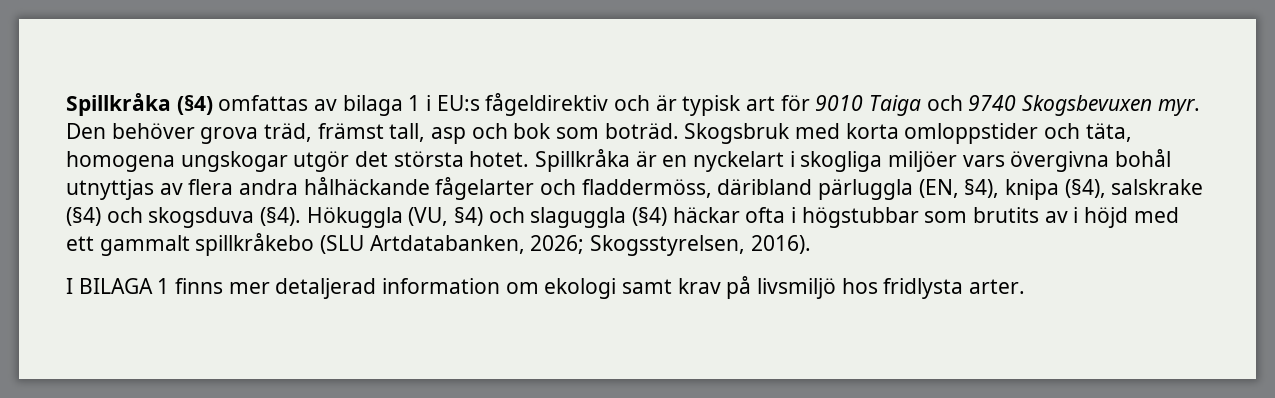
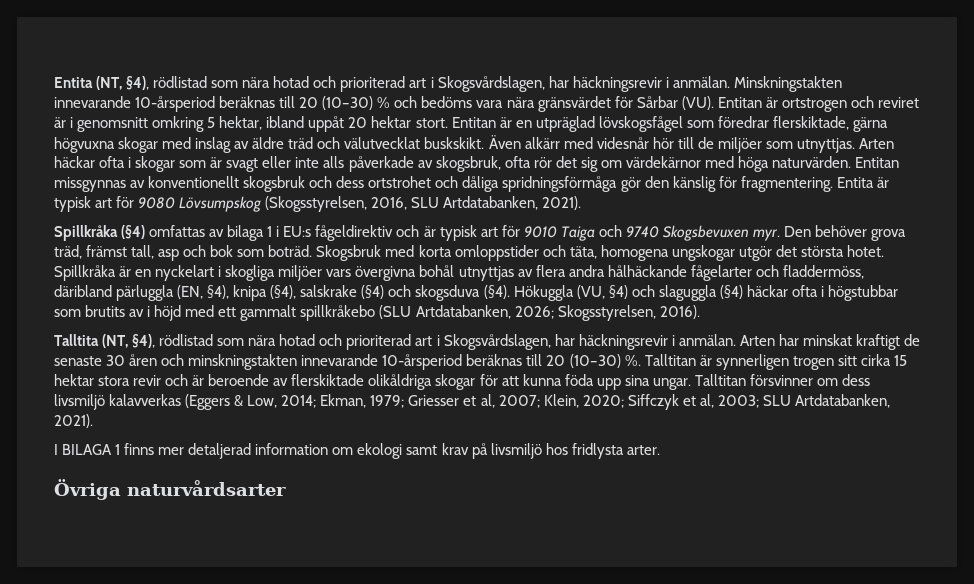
+ Entita (NT, §4), rödlistad som nära hotad och prioriterad art i Skogsvårdslagen, har häckningsrevir i anmälan. Minskningstakten innevarande 10-årsperiod beräknas till 20 (10–30) % och bedöms vara nära gränsvärdet för Sårbar (VU). Entitan är ortstrogen och reviret är i genomsnitt omkring 5 hektar, ibland uppåt 20 hektar stort. Entitan är en utpräglad lövskogsfågel som föredrar flerskiktade, gärna högvuxna skogar med inslag av äldre träd och välutvecklat buskskikt. Även alkärr med videsnår hör till de miljöer som utnyttjas. Arten häckar ofta i skogar som är svagt eller inte alls påverkade av skogsbruk, ofta rör det sig om värdekärnor med höga naturvärden. Entitan missgynnas av konventionellt skogsbruk och dess ortstrohet och dåliga spridningsförmåga gör den känslig för fragmentering. Entita är typisk art för 9080 Lövsumpskog (Skogsstyrelsen, 2016, SLU Artdatabanken, 2021).
+ Talltita (NT, §4), rödlistad som nära hotad och prioriterad art i Skogsvårdslagen, har häckningsrevir i anmälan. Arten har minskat kraftigt de senaste 30 åren och minskningstakten innevarande 10-årsperiod beräknas till 20 (10–30) %. Talltitan är synnerligen trogen sitt cirka 15 hektar stora revir och är beroende av flerskiktade olikåldriga skogar för att kunna föda upp sina ungar. Talltitan försvinner om dess livsmiljö kalavverkas (Eggers & Low, 2014; Ekman, 1979; Griesser et al, 2007; Klein, 2020; Siffczyk et al, 2003; SLU Artdatabanken, 2021).
+ Övriga naturvårdsarter

